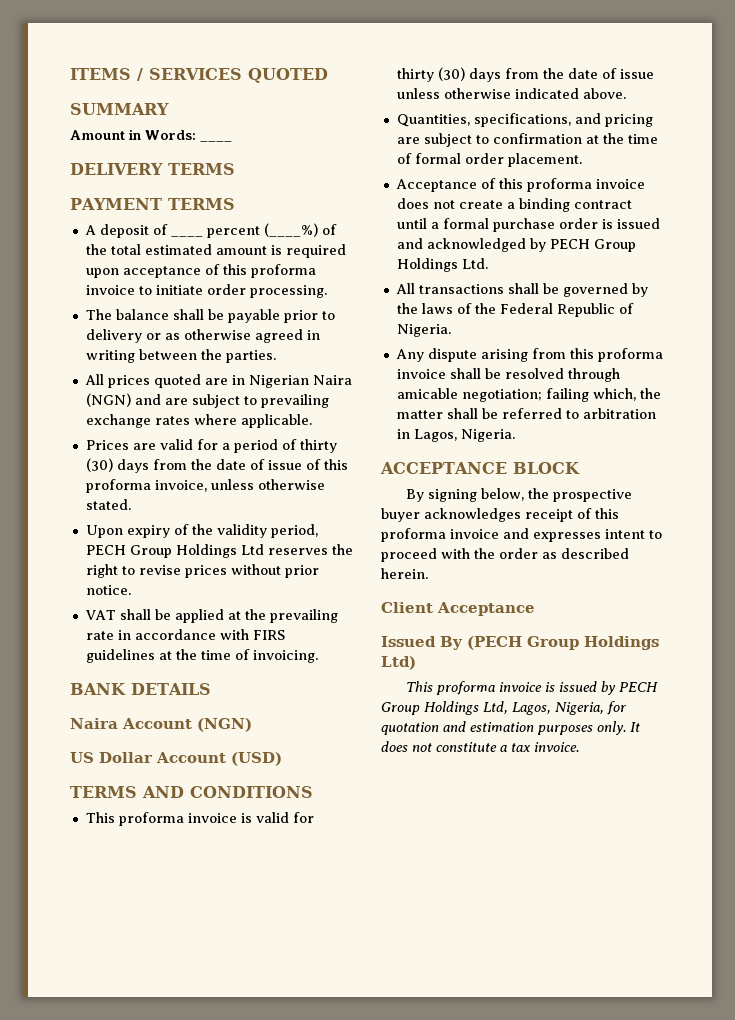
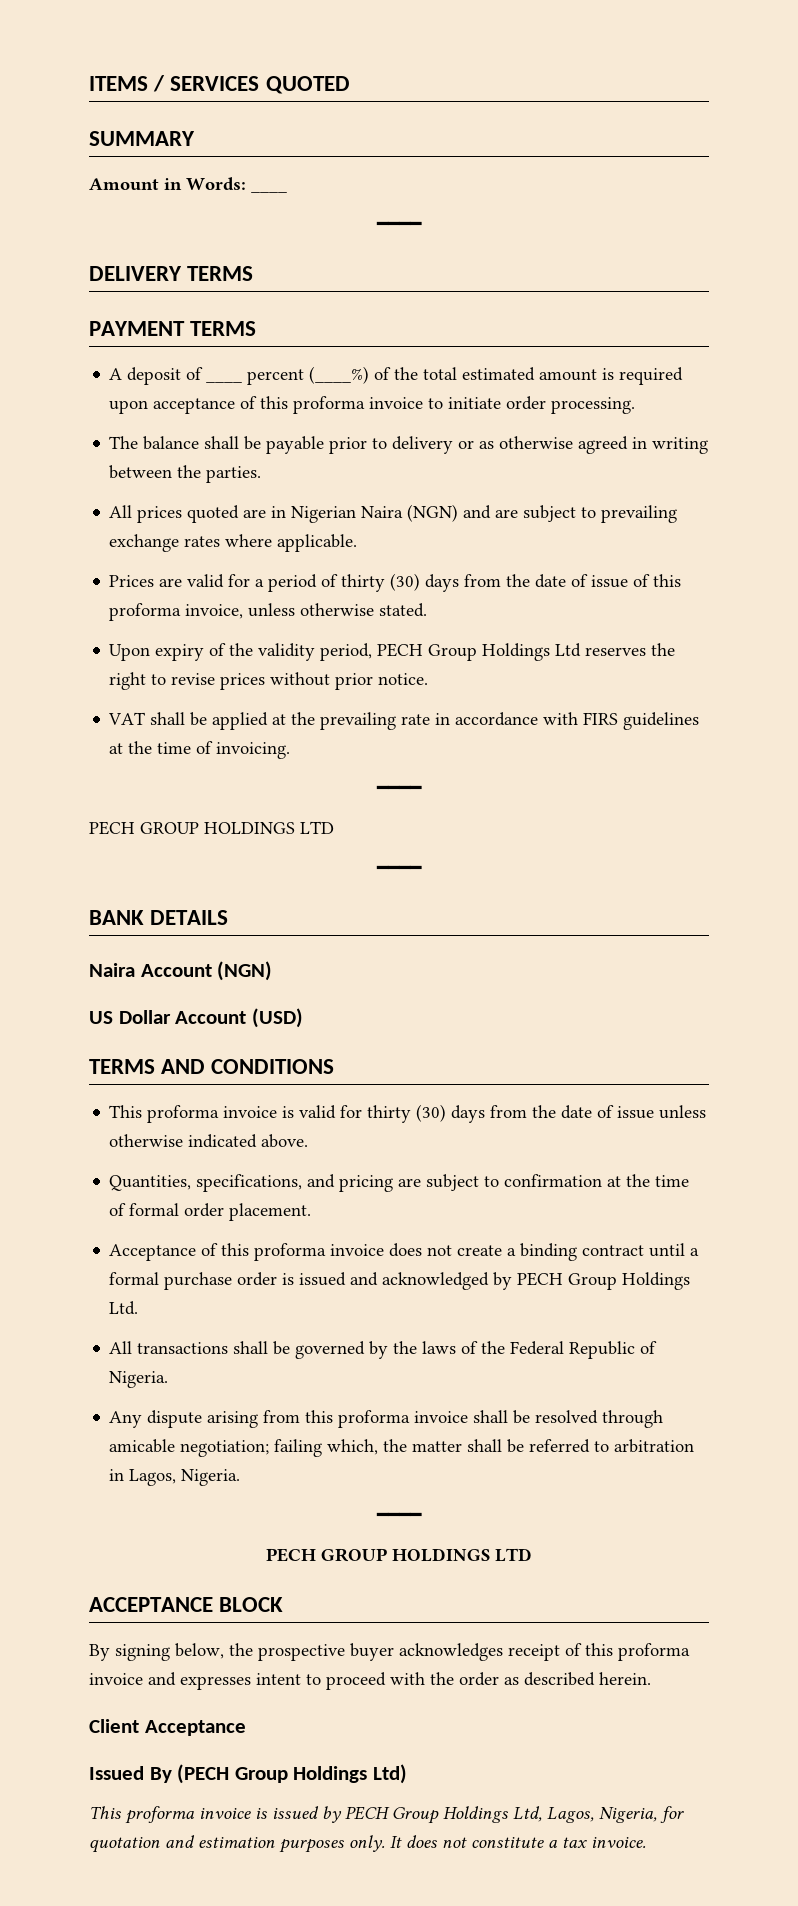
  Amount in Words: ____
+ ━━━━
  VAT shall be applied at the prevailing rate in accordance with FIRS guidelines at the time of invoicing.
+ ━━━━
+ PECH GROUP HOLDINGS LTD
+ ━━━━
  Any dispute arising from this proforma invoice shall be resolved through amicable negotiation; failing which, the matter shall be referred to arbitration in Lagos, Nigeria.
+ ━━━━
+ PECH GROUP HOLDINGS LTD

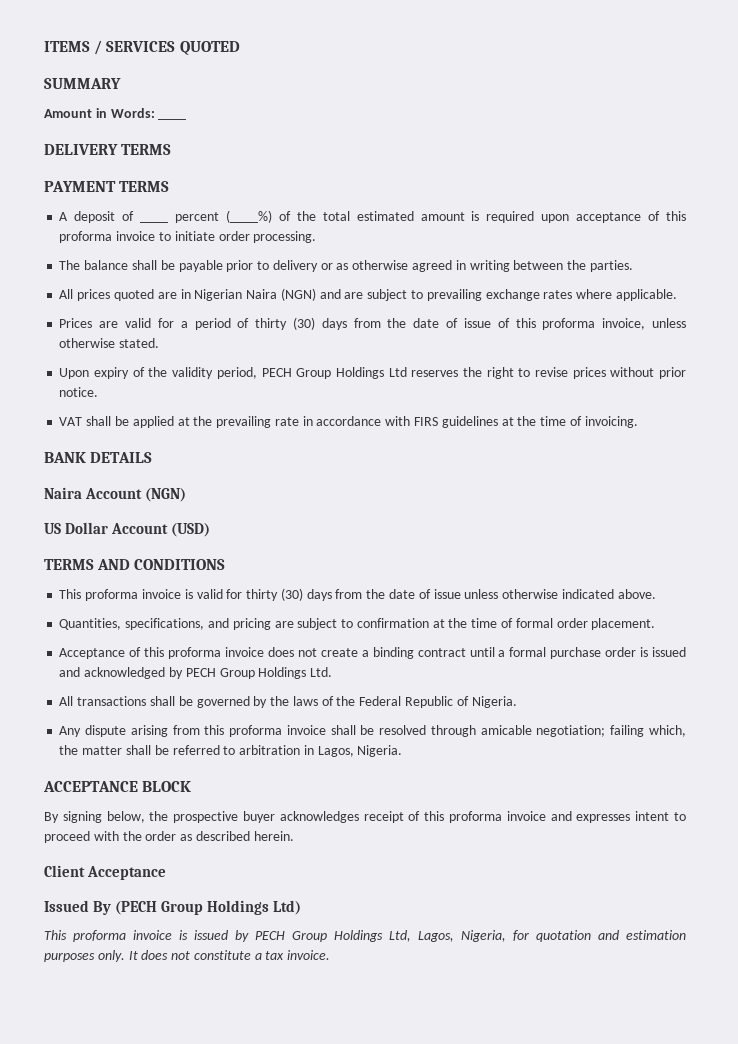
  Amount in Words: ____
- ━━━━
  VAT shall be applied at the prevailing rate in accordance with FIRS guidelines at the time of invoicing.
- ━━━━
- PECH GROUP HOLDINGS LTD
- ━━━━
  Any dispute arising from this proforma invoice shall be resolved through amicable negotiation; failing which, the matter shall be referred to arbitration in Lagos, Nigeria.
- ━━━━
- PECH GROUP HOLDINGS LTD

